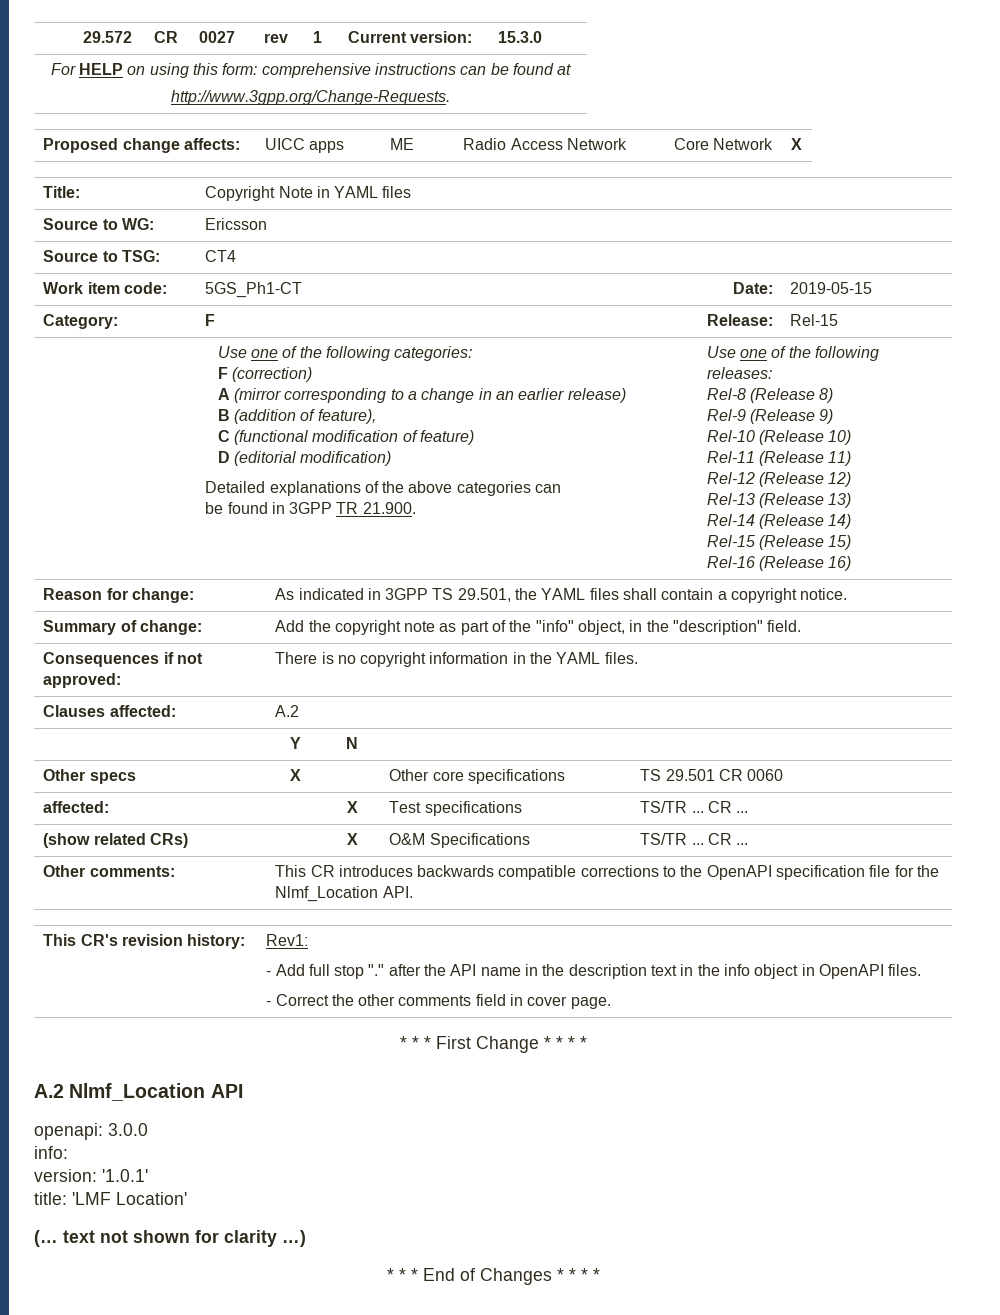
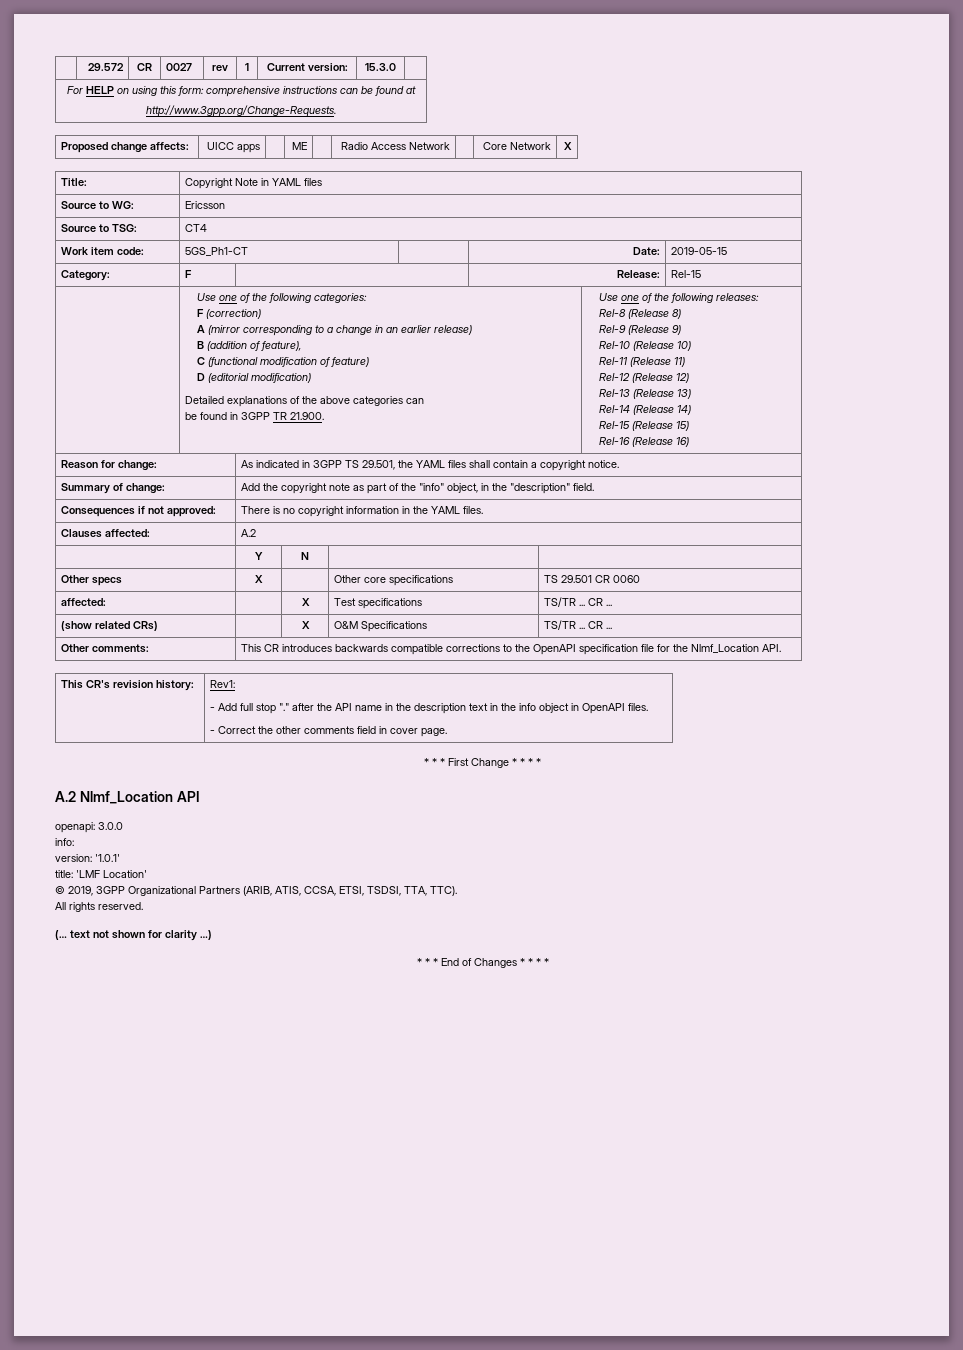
+ © 2019, 3GPP Organizational Partners (ARIB, ATIS, CCSA, ETSI, TSDSI, TTA, TTC).
+ All rights reserved.

